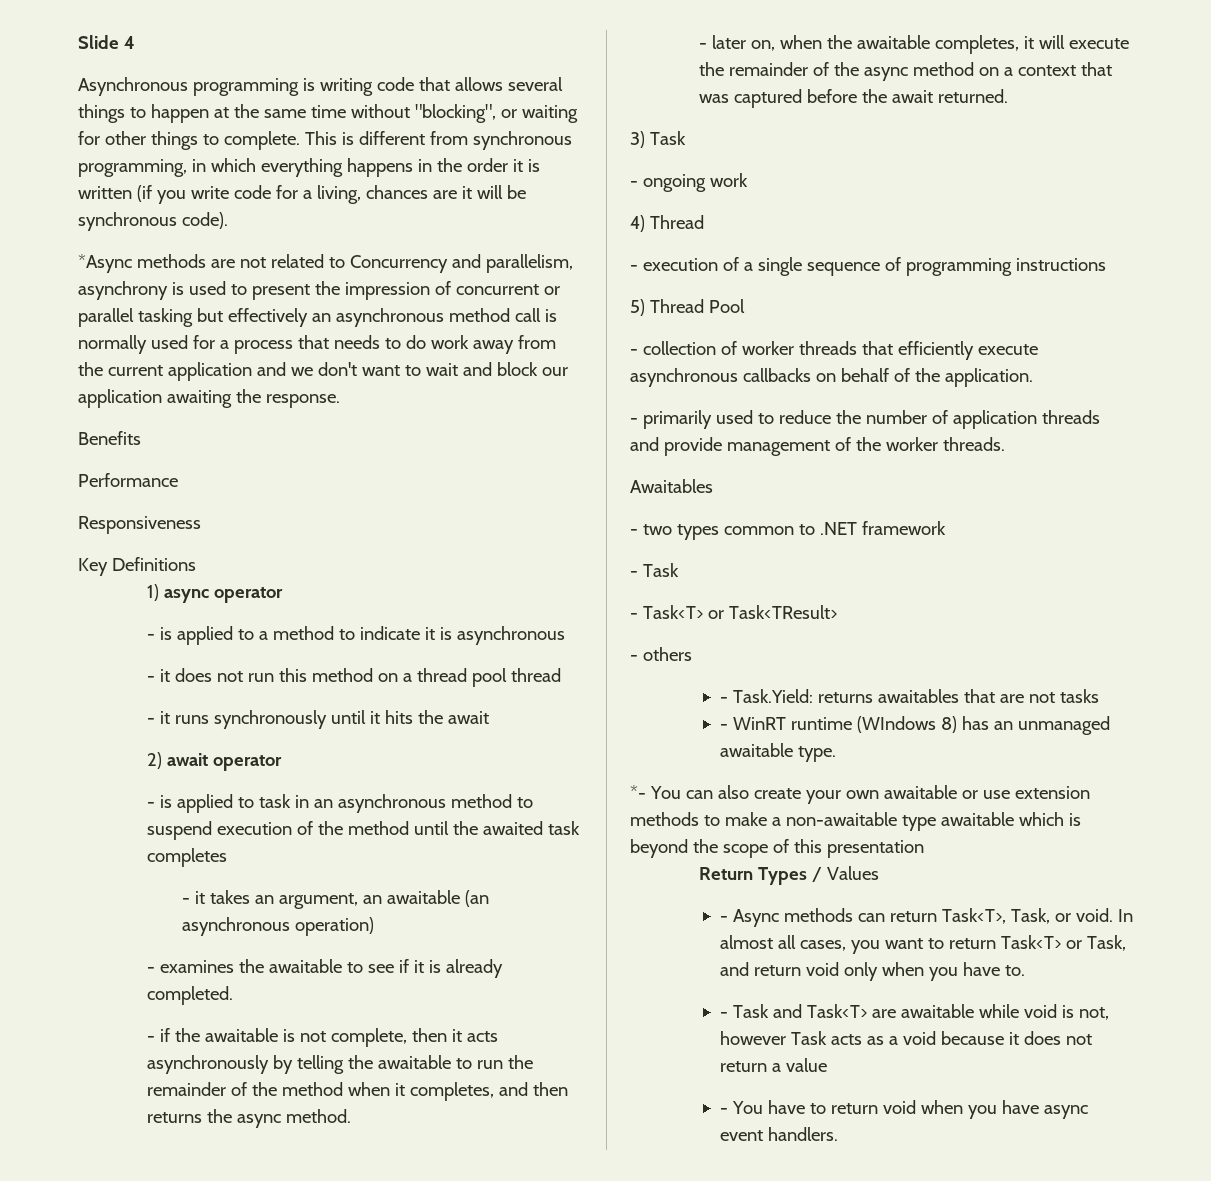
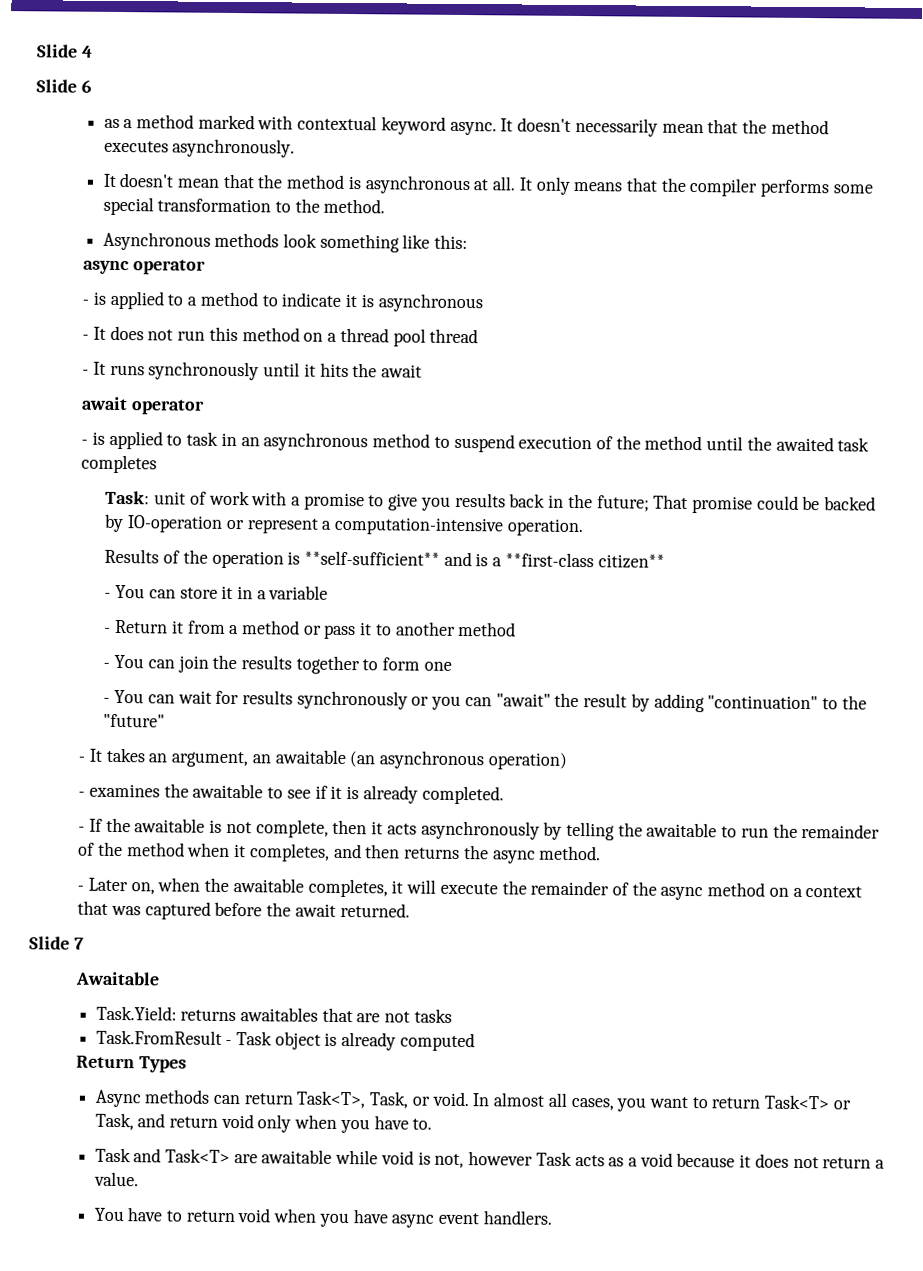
- Asynchronous programming is writing code that allows several things to happen at the same time without "blocking", or waiting for other things to complete. This is different from synchronous programming, in which everything happens in the order it is written (if you write code for a living, chances are it will be synchronous code).
- *Async methods are not related to Concurrency and parallelism, asynchrony is used to present the impression of concurrent or parallel tasking but effectively an asynchronous method call is normally used for a process that needs to do work away from the current application and we don't want to wait and block our application awaiting the response.
- Benefits
- Performance
- Responsiveness
- Key Definitions
- 1) async operator
+ Slide 6
+ as a method marked with contextual keyword async. It doesn't necessarily mean that the method executes asynchronously.
+ It doesn't mean that the method is asynchronous at all. It only means that the compiler performs some special transformation to the method.
+ Asynchronous methods look something like this:
+ async operator
- - it does not run this method on a thread pool thread
+ - It does not run this method on a thread pool thread
- - it runs synchronously until it hits the await
+ - It runs synchronously until it hits the await
- 2) await operator
+ await operator
- - it takes an argument, an awaitable (an asynchronous operation)
+ Task: unit of work with a promise to give you results back in the future; That promise could be backed by IO-operation or represent a computation-intensive operation.
+ Results of the operation is **self-sufficient** and is a **first-class citizen**
+ - You can store it in a variable
+ - Return it from a method or pass it to another method
+ - You can join the results together to form one
+ - You can wait for results synchronously or you can "await" the result by adding "continuation" to the "future"
+ - It takes an argument, an awaitable (an asynchronous operation)
- - if the awaitable is not complete, then it acts asynchronously by telling the awaitable to run the remainder of the method when it completes, and then returns the async method.
+ - If the awaitable is not complete, then it acts asynchronously by telling the awaitable to run the remainder of the method when it completes, and then returns the async method.
- - later on, when the awaitable completes, it will execute the remainder of the async method on a context that was captured before the await returned.
+ - Later on, when the awaitable completes, it will execute the remainder of the async method on a context that was captured before the await returned.
- 3) Task
- - ongoing work
- 4) Thread
- - execution of a single sequence of programming instructions
- 5) Thread Pool
- - collection of worker threads that efficiently execute asynchronous callbacks on behalf of the application.
- - primarily used to reduce the number of application threads and provide management of the worker threads.
- Awaitables
- - two types common to .NET framework
- - Task
- - Task<T> or Task<TResult>
- - others
- - Task.Yield: returns awaitables that are not tasks
+ Slide 7
+ Awaitable
+ Task.Yield: returns awaitables that are not tasks
- - WinRT runtime (WIndows 8) has an unmanaged awaitable type.
- *- You can also create your own awaitable or use extension methods to make a non-awaitable type awaitable which is beyond the scope of this presentation
+ Task.FromResult - Task object is already computed
- Return Types / Values
- - Async methods can return Task<T>, Task, or void.
+ Return Types
+ Async methods can return Task<T>, Task, or void.
- - Task and Task<T> are awaitable while void is not, however Task acts as a void because it does not return a value
- - You have to return void when you have async event handlers.
+ Task and Task<T> are awaitable while void is not, however Task acts as a void because it does not return a value.
+ You have to return void when you have async event handlers.

